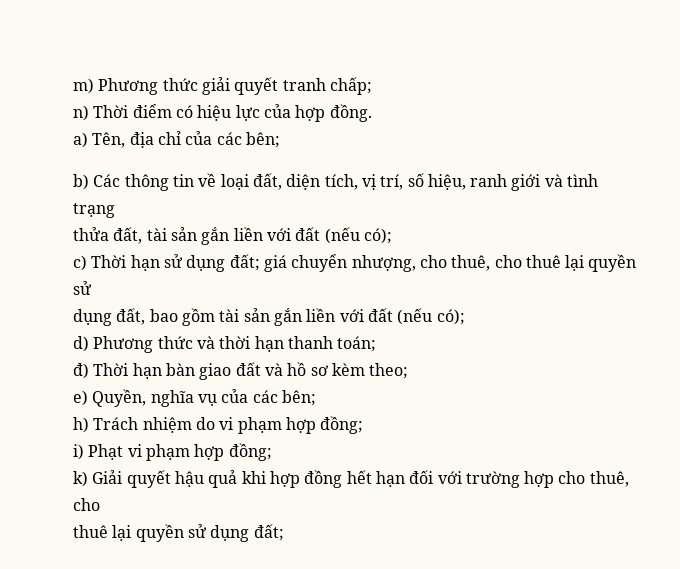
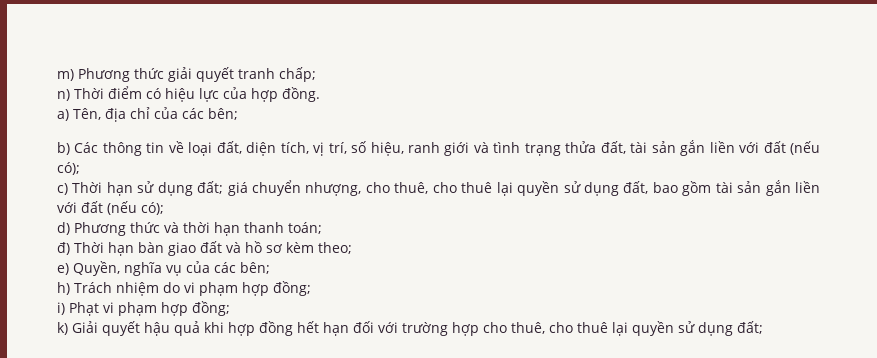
- b) Các thông tin về loại đất, diện tích, vị trí, số hiệu, ranh giới và tình trạng
- thửa đất, tài sản gắn liền với đất (nếu có);
+ b) Các thông tin về loại đất, diện tích, vị trí, số hiệu, ranh giới và tình trạng thửa đất, tài sản gắn liền với đất (nếu có);
- c) Thời hạn sử dụng đất; giá chuyển nhượng, cho thuê, cho thuê lại quyền sử
- dụng đất, bao gồm tài sản gắn liền với đất (nếu có);
+ c) Thời hạn sử dụng đất; giá chuyển nhượng, cho thuê, cho thuê lại quyền sử dụng đất, bao gồm tài sản gắn liền với đất (nếu có);
- k) Giải quyết hậu quả khi hợp đồng hết hạn đối với trường hợp cho thuê, cho
- thuê lại quyền sử dụng đất;
+ k) Giải quyết hậu quả khi hợp đồng hết hạn đối với trường hợp cho thuê, cho thuê lại quyền sử dụng đất;

